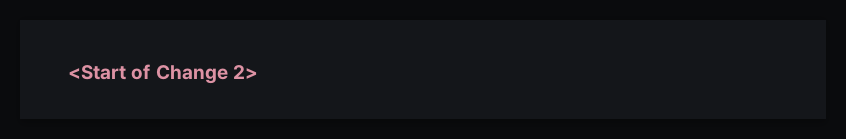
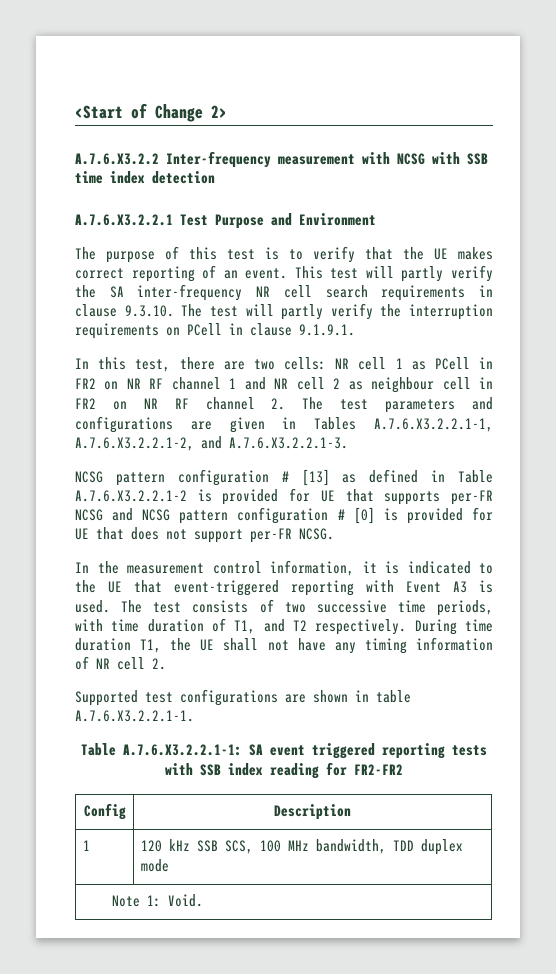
+ A.7.6.X3.2.2 Inter-frequency measurement with NCSG with SSB time index detection
+ A.7.6.X3.2.2.1 Test Purpose and Environment
+ The purpose of this test is to verify that the UE makes correct reporting of an event. This test will partly verify the SA inter-frequency NR cell search requirements in clause 9.3.10. The test will partly verify the interruption requirements on PCell in clause 9.1.9.1.
+ In this test, there are two cells: NR cell 1 as PCell in FR2 on NR RF channel 1 and NR cell 2 as neighbour cell in FR2 on NR RF channel 2. The test parameters and configurations are given in Tables A.7.6.X3.2.2.1-1, A.7.6.X3.2.2.1-2, and A.7.6.X3.2.2.1-3.
+ NCSG pattern configuration # [13] as defined in Table A.7.6.X3.2.2.1-2 is provided for UE that supports per-FR NCSG and NCSG pattern configuration # [0] is provided for UE that does not support per-FR NCSG.
+ In the measurement control information, it is indicated to the UE that event-triggered reporting with Event A3 is used. The test consists of two successive time periods, with time duration of T1, and T2 respectively. During time duration T1, the UE shall not have any timing information of NR cell 2.
+ Supported test configurations are shown in table A.7.6.X3.2.2.1-1.
+ Table A.7.6.X3.2.2.1-1: SA event triggered reporting tests with SSB index reading for FR2-FR2
+ Config | Description
+ 1 | 120 kHz SSB SCS, 100 MHz bandwidth, TDD duplex mode
+ Note 1: Void.

